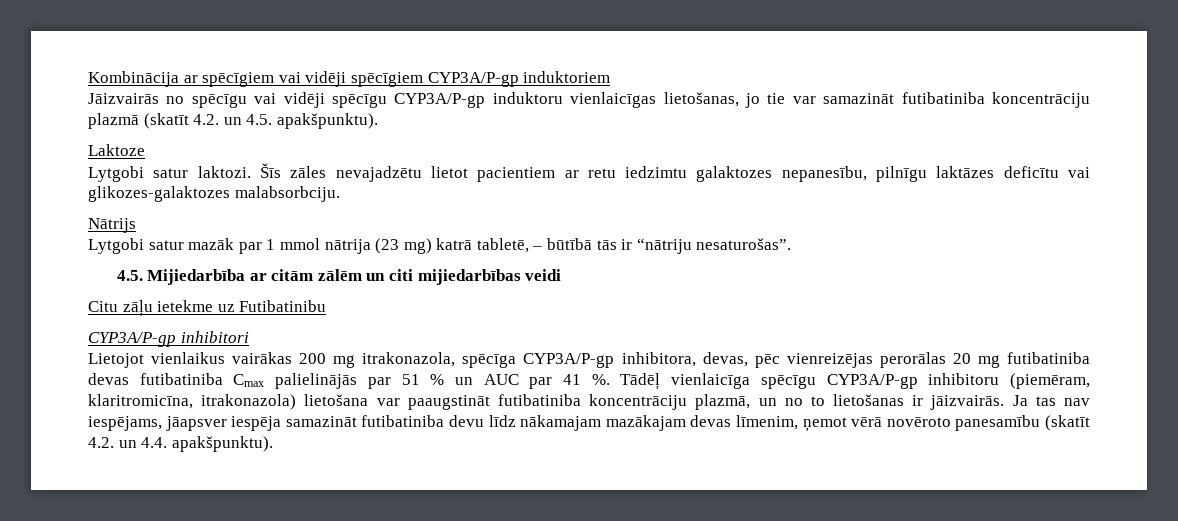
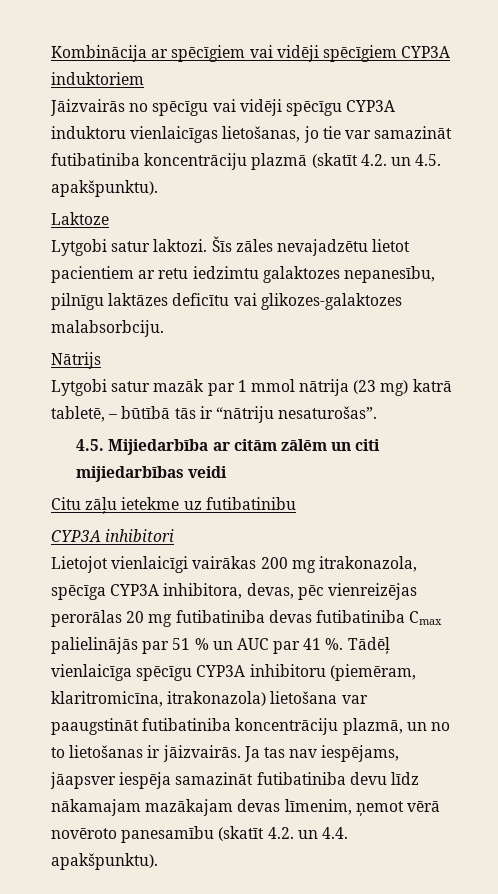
- Kombinācija ar spēcīgiem vai vidēji spēcīgiem CYP3A/P-gp induktoriem
+ Kombinācija ar spēcīgiem vai vidēji spēcīgiem CYP3A induktoriem
- Jāizvairās no spēcīgu vai vidēji spēcīgu CYP3A/P-gp induktoru vienlaicīgas lietošanas, jo tie var samazināt futibatiniba koncentrāciju plazmā (skatīt 4.2. un 4.5. apakšpunktu).
+ Jāizvairās no spēcīgu vai vidēji spēcīgu CYP3A induktoru vienlaicīgas lietošanas, jo tie var samazināt futibatiniba koncentrāciju plazmā (skatīt 4.2. un 4.5. apakšpunktu).
- Citu zāļu ietekme uz Futibatinibu
- CYP3A/P-gp inhibitori
+ Citu zāļu ietekme uz futibatinibu
+ CYP3A inhibitori
- Lietojot vienlaikus vairākas 200 mg itrakonazola, spēcīga CYP3A/P-gp inhibitora, devas, pēc vienreizējas perorālas 20 mg futibatiniba devas futibatiniba Cmax palielinājās par 51 % un AUC par 41 %.
+ Lietojot vienlaicīgi vairākas 200 mg itrakonazola, spēcīga CYP3A inhibitora, devas, pēc vienreizējas perorālas 20 mg futibatiniba devas futibatiniba Cmax palielinājās par 51 % un AUC par 41 %.
- Tādēļ vienlaicīga spēcīgu CYP3A/P-gp inhibitoru (piemēram, klaritromicīna, itrakonazola) lietošana var paaugstināt futibatiniba koncentrāciju plazmā, un no to lietošanas ir jāizvairās.
+ Tādēļ vienlaicīga spēcīgu CYP3A inhibitoru (piemēram, klaritromicīna, itrakonazola) lietošana var paaugstināt futibatiniba koncentrāciju plazmā, un no to lietošanas ir jāizvairās.

